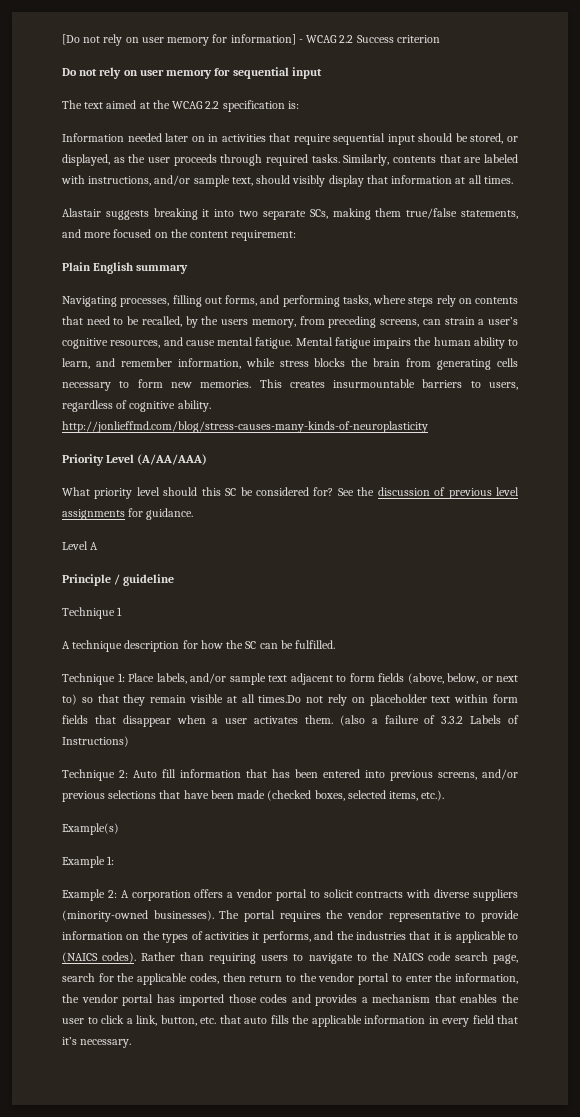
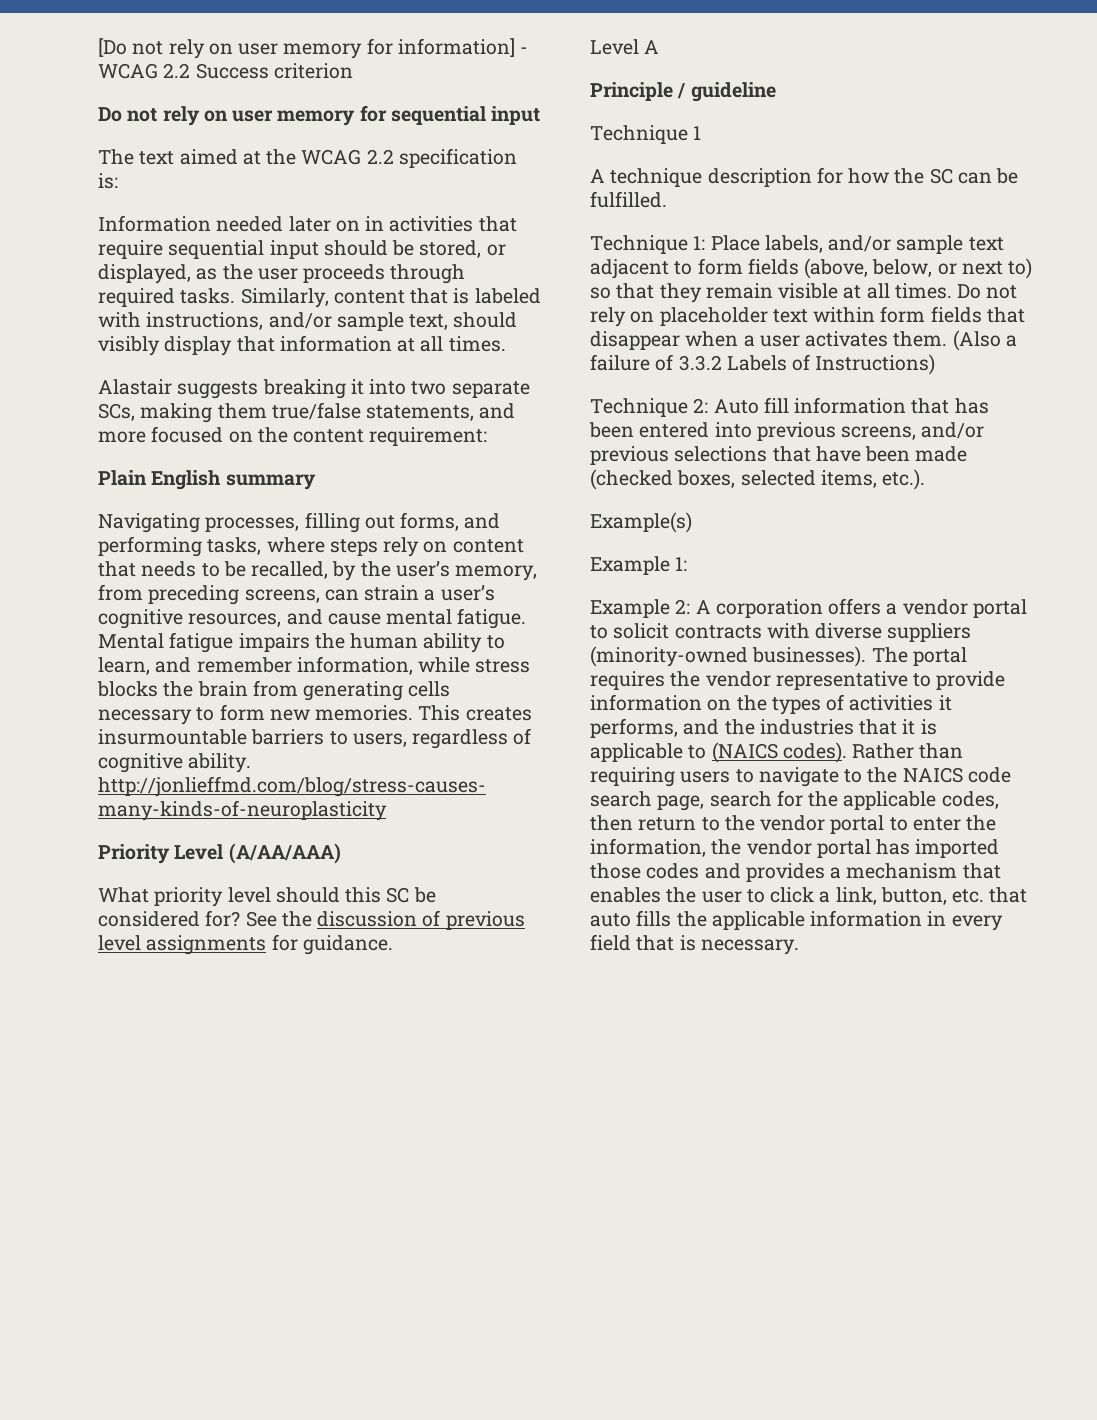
- Similarly, contents that are labeled with instructions, and/or sample text, should visibly display that information at all times.
+ Similarly, content that is labeled with instructions, and/or sample text, should visibly display that information at all times.
- Navigating processes, filling out forms, and performing tasks, where steps rely on contents that need to be recalled, by the users memory, from preceding screens, can strain a user’s cognitive resources, and cause mental fatigue.
+ Navigating processes, filling out forms, and performing tasks, where steps rely on content that needs to be recalled, by the user’s memory, from preceding screens, can strain a user’s cognitive resources, and cause mental fatigue.
- Technique 1: Place labels, and/or sample text adjacent to form fields (above, below, or next to) so that they remain visible at all times.Do not rely on placeholder text within form fields that disappear when a user activates them.
+ Technique 1: Place labels, and/or sample text adjacent to form fields (above, below, or next to) so that they remain visible at all times. Do not rely on placeholder text within form fields that disappear when a user activates them.
- (also a failure of 3.3.2 Labels of Instructions)
+ (Also a failure of 3.3.2 Labels of Instructions)
- Rather than requiring users to navigate to the NAICS code search page, search for the applicable codes, then return to the vendor portal to enter the information, the vendor portal has imported those codes and provides a mechanism that enables the user to click a link, button, etc. that auto fills the applicable information in every field that it’s necessary.
+ Rather than requiring users to navigate to the NAICS code search page, search for the applicable codes, then return to the vendor portal to enter the information, the vendor portal has imported those codes and provides a mechanism that enables the user to click a link, button, etc. that auto fills the applicable information in every field that is necessary.

